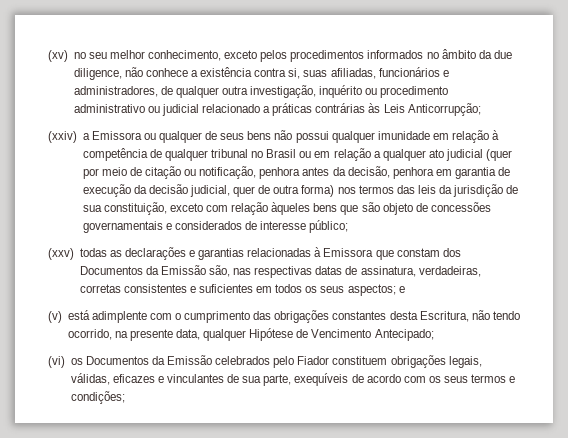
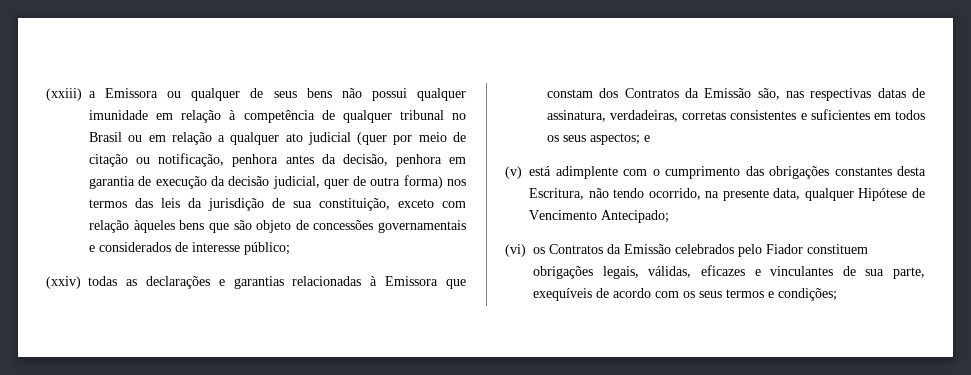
- (xv) no seu melhor conhecimento, exceto pelos procedimentos informados no âmbito da due diligence, não conhece a existência contra si, suas afiliadas, funcionários e administradores, de qualquer outra investigação, inquérito ou procedimento administrativo ou judicial relacionado a práticas contrárias às Leis Anticorrupção;
- (xxiv) a Emissora ou qualquer de seus bens não possui qualquer imunidade em relação à competência de qualquer tribunal no Brasil ou em relação a qualquer ato judicial (quer por meio de citação ou notificação, penhora antes da decisão, penhora em garantia de execução da decisão judicial, quer de outra forma) nos termos das leis da jurisdição de sua constituição, exceto com relação àqueles bens que são objeto de concessões governamentais e considerados de interesse público;
+ (xxiii) a Emissora ou qualquer de seus bens não possui qualquer imunidade em relação à competência de qualquer tribunal no Brasil ou em relação a qualquer ato judicial (quer por meio de citação ou notificação, penhora antes da decisão, penhora em garantia de execução da decisão judicial, quer de outra forma) nos termos das leis da jurisdição de sua constituição, exceto com relação àqueles bens que são objeto de concessões governamentais e considerados de interesse público;
- (xxv) todas as declarações e garantias relacionadas à Emissora que constam dos Documentos da Emissão são, nas respectivas datas de assinatura, verdadeiras, corretas consistentes e suficientes em todos os seus aspectos; e
+ (xxiv) todas as declarações e garantias relacionadas à Emissora que constam dos Contratos da Emissão são, nas respectivas datas de assinatura, verdadeiras, corretas consistentes e suficientes em todos os seus aspectos; e
- (vi) os Documentos da Emissão celebrados pelo Fiador constituem obrigações legais, válidas, eficazes e vinculantes de sua parte, exequíveis de acordo com os seus termos e condições;
+ (vi) os Contratos da Emissão celebrados pelo Fiador constituem obrigações legais, válidas, eficazes e vinculantes de sua parte, exequíveis de acordo com os seus termos e condições;

